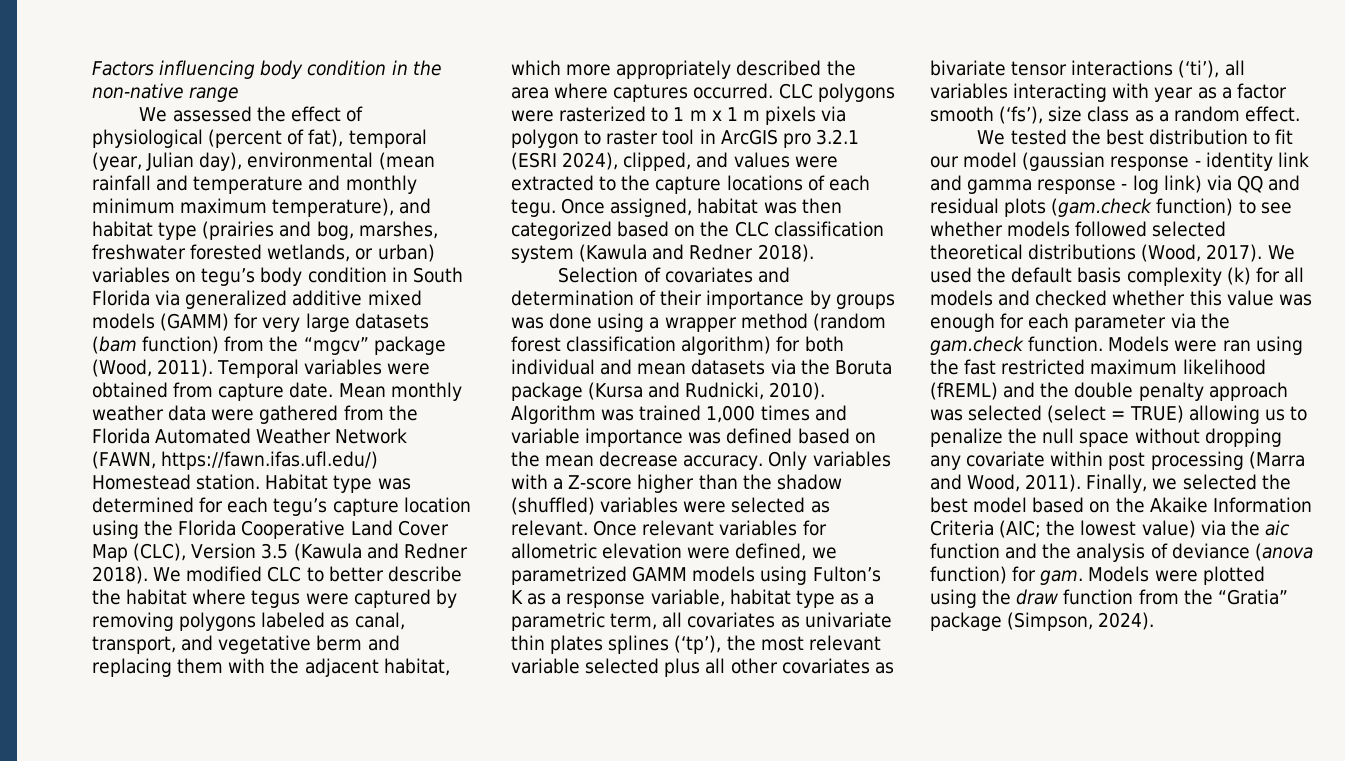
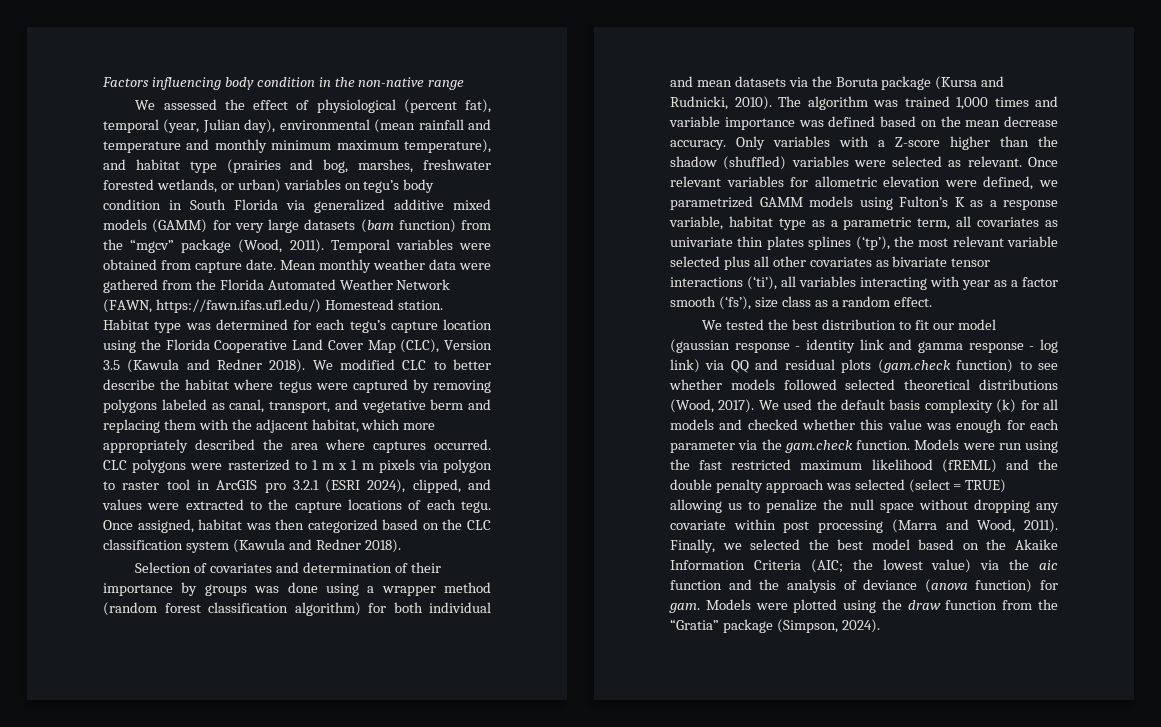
- We assessed the effect of physiological (percent of fat), temporal (year, Julian day), environmental (mean rainfall and temperature and monthly minimum maximum temperature), and habitat type (prairies and bog, marshes, freshwater forested wetlands, or urban) variables on tegu’s body condition in South Florida via generalized additive mixed models (GAMM) for very large datasets (bam function) from the “mgcv” package (Wood, 2011).
+ We assessed the effect of physiological (percent fat), temporal (year, Julian day), environmental (mean rainfall and temperature and monthly minimum maximum temperature), and habitat type (prairies and bog, marshes, freshwater forested wetlands, or urban) variables on tegu’s body condition in South Florida via generalized additive mixed models (GAMM) for very large datasets (bam function) from the “mgcv” package (Wood, 2011).
- Algorithm was trained 1,000 times and variable importance was defined based on the mean decrease accuracy.
+ The algorithm was trained 1,000 times and variable importance was defined based on the mean decrease accuracy.
- Models were ran using the fast restricted maximum likelihood (fREML) and the double penalty approach was selected (select = TRUE) allowing us to penalize the null space without dropping any covariate within post processing (Marra and Wood, 2011).
+ Models were run using the fast restricted maximum likelihood (fREML) and the double penalty approach was selected (select = TRUE) allowing us to penalize the null space without dropping any covariate within post processing (Marra and Wood, 2011).

